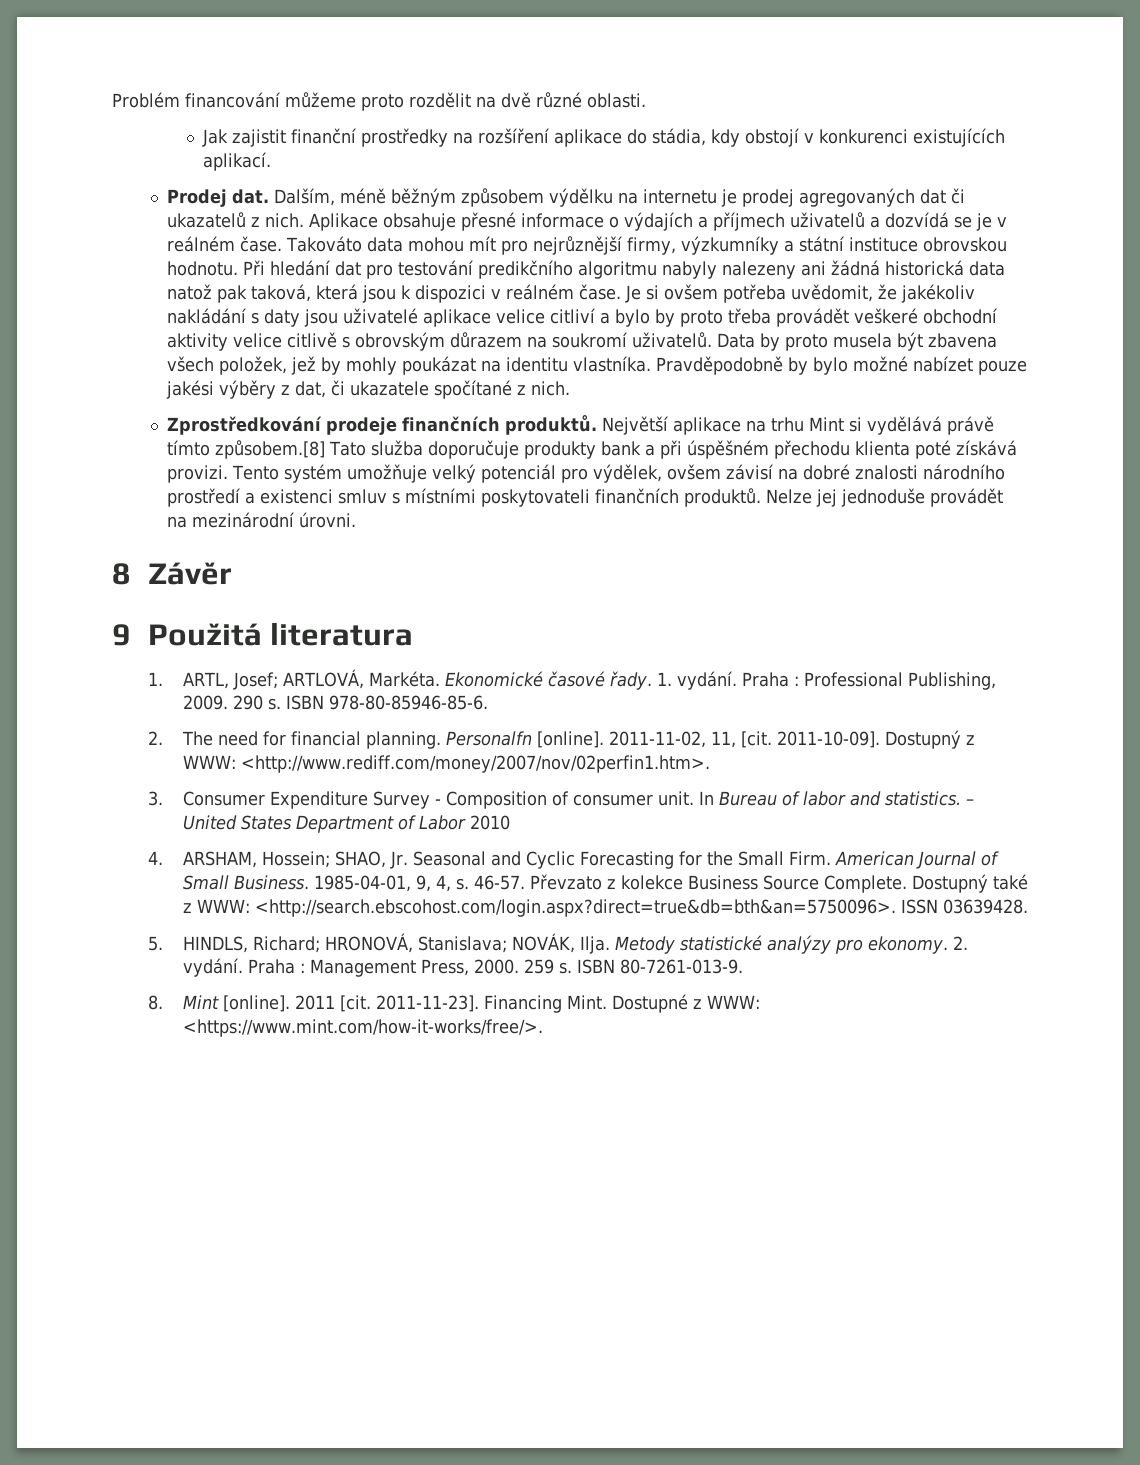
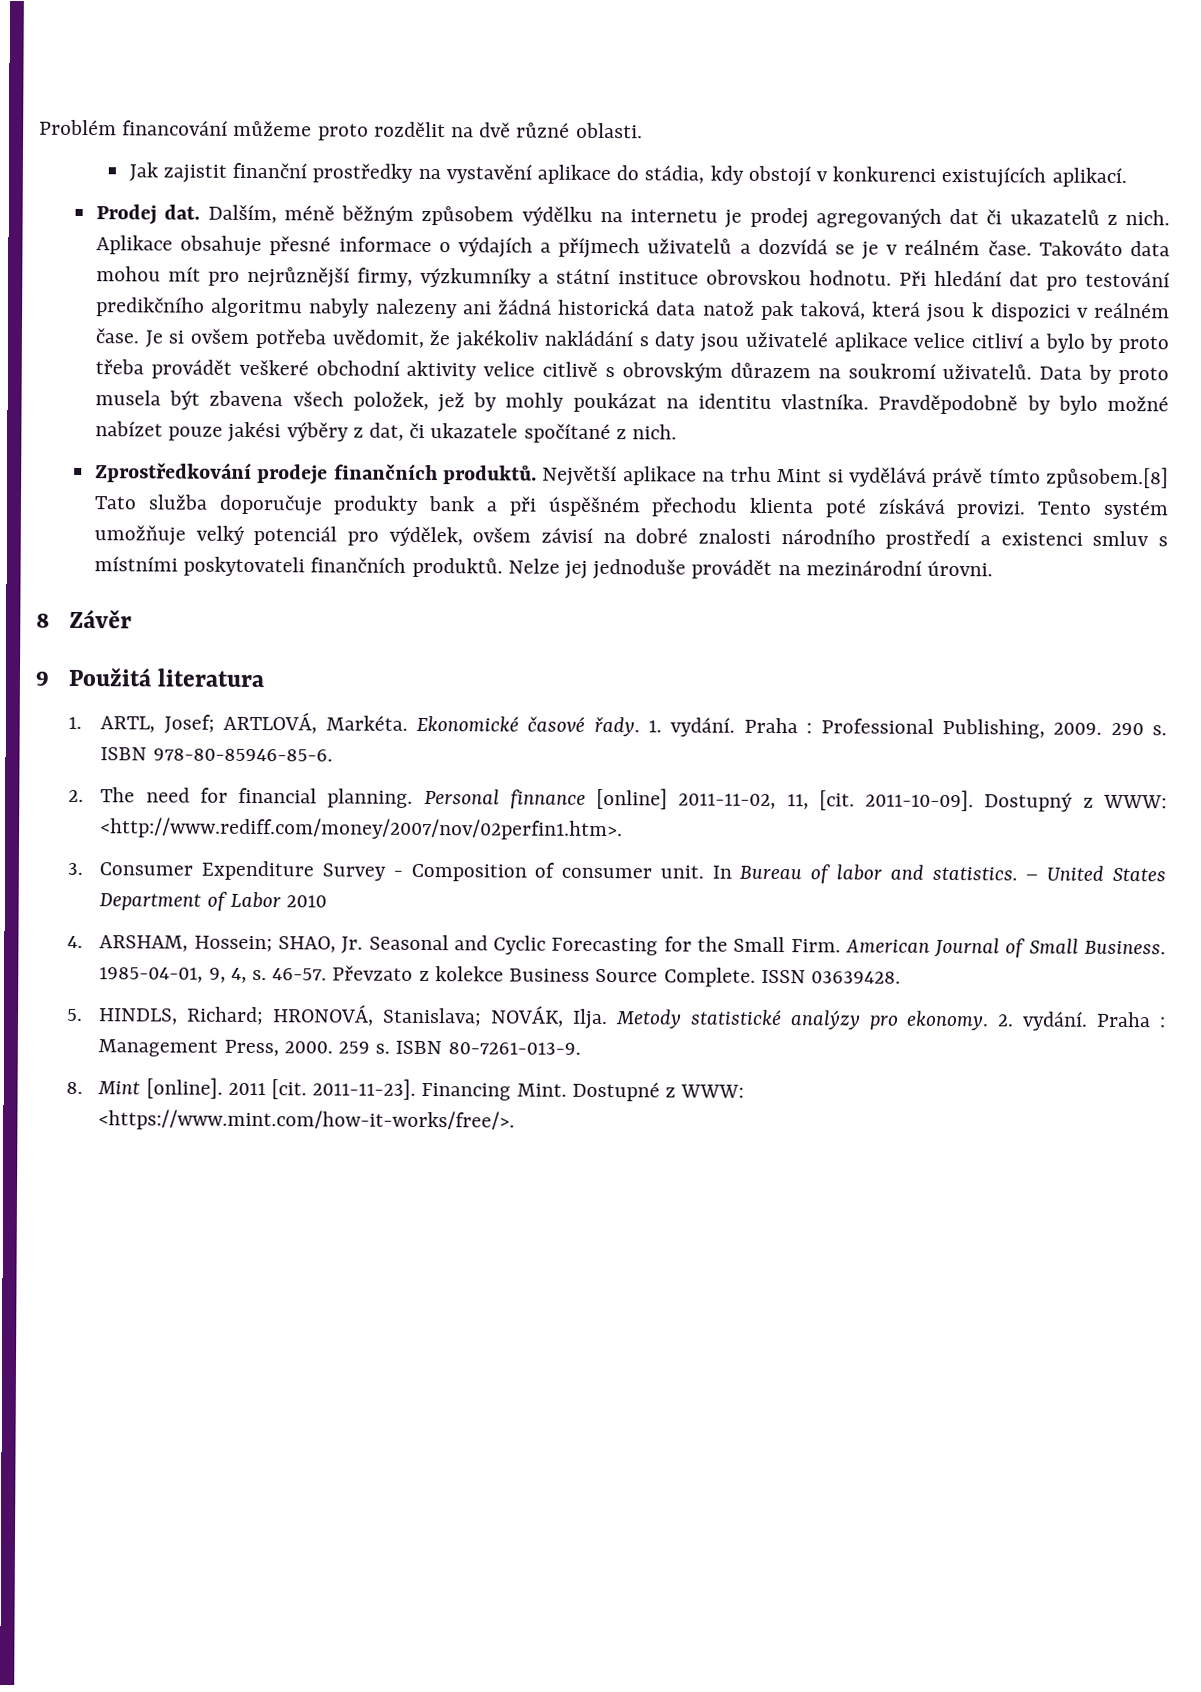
- Jak zajistit finanční prostředky na rozšíření aplikace do stádia, kdy obstojí v konkurenci existujících aplikací.
+ Jak zajistit finanční prostředky na vystavění aplikace do stádia, kdy obstojí v konkurenci existujících aplikací.
- Personalfn [online]. 2011-11-02, 11, [cit. 2011-10-09].
+ Personal finnance [online] 2011-11-02, 11, [cit. 2011-10-09].
- Dostupný také z WWW: <http://search.ebscohost.com/login.aspx?direct=true&db=bth&an=5750096>. ISSN 03639428.
+ ISSN 03639428.

